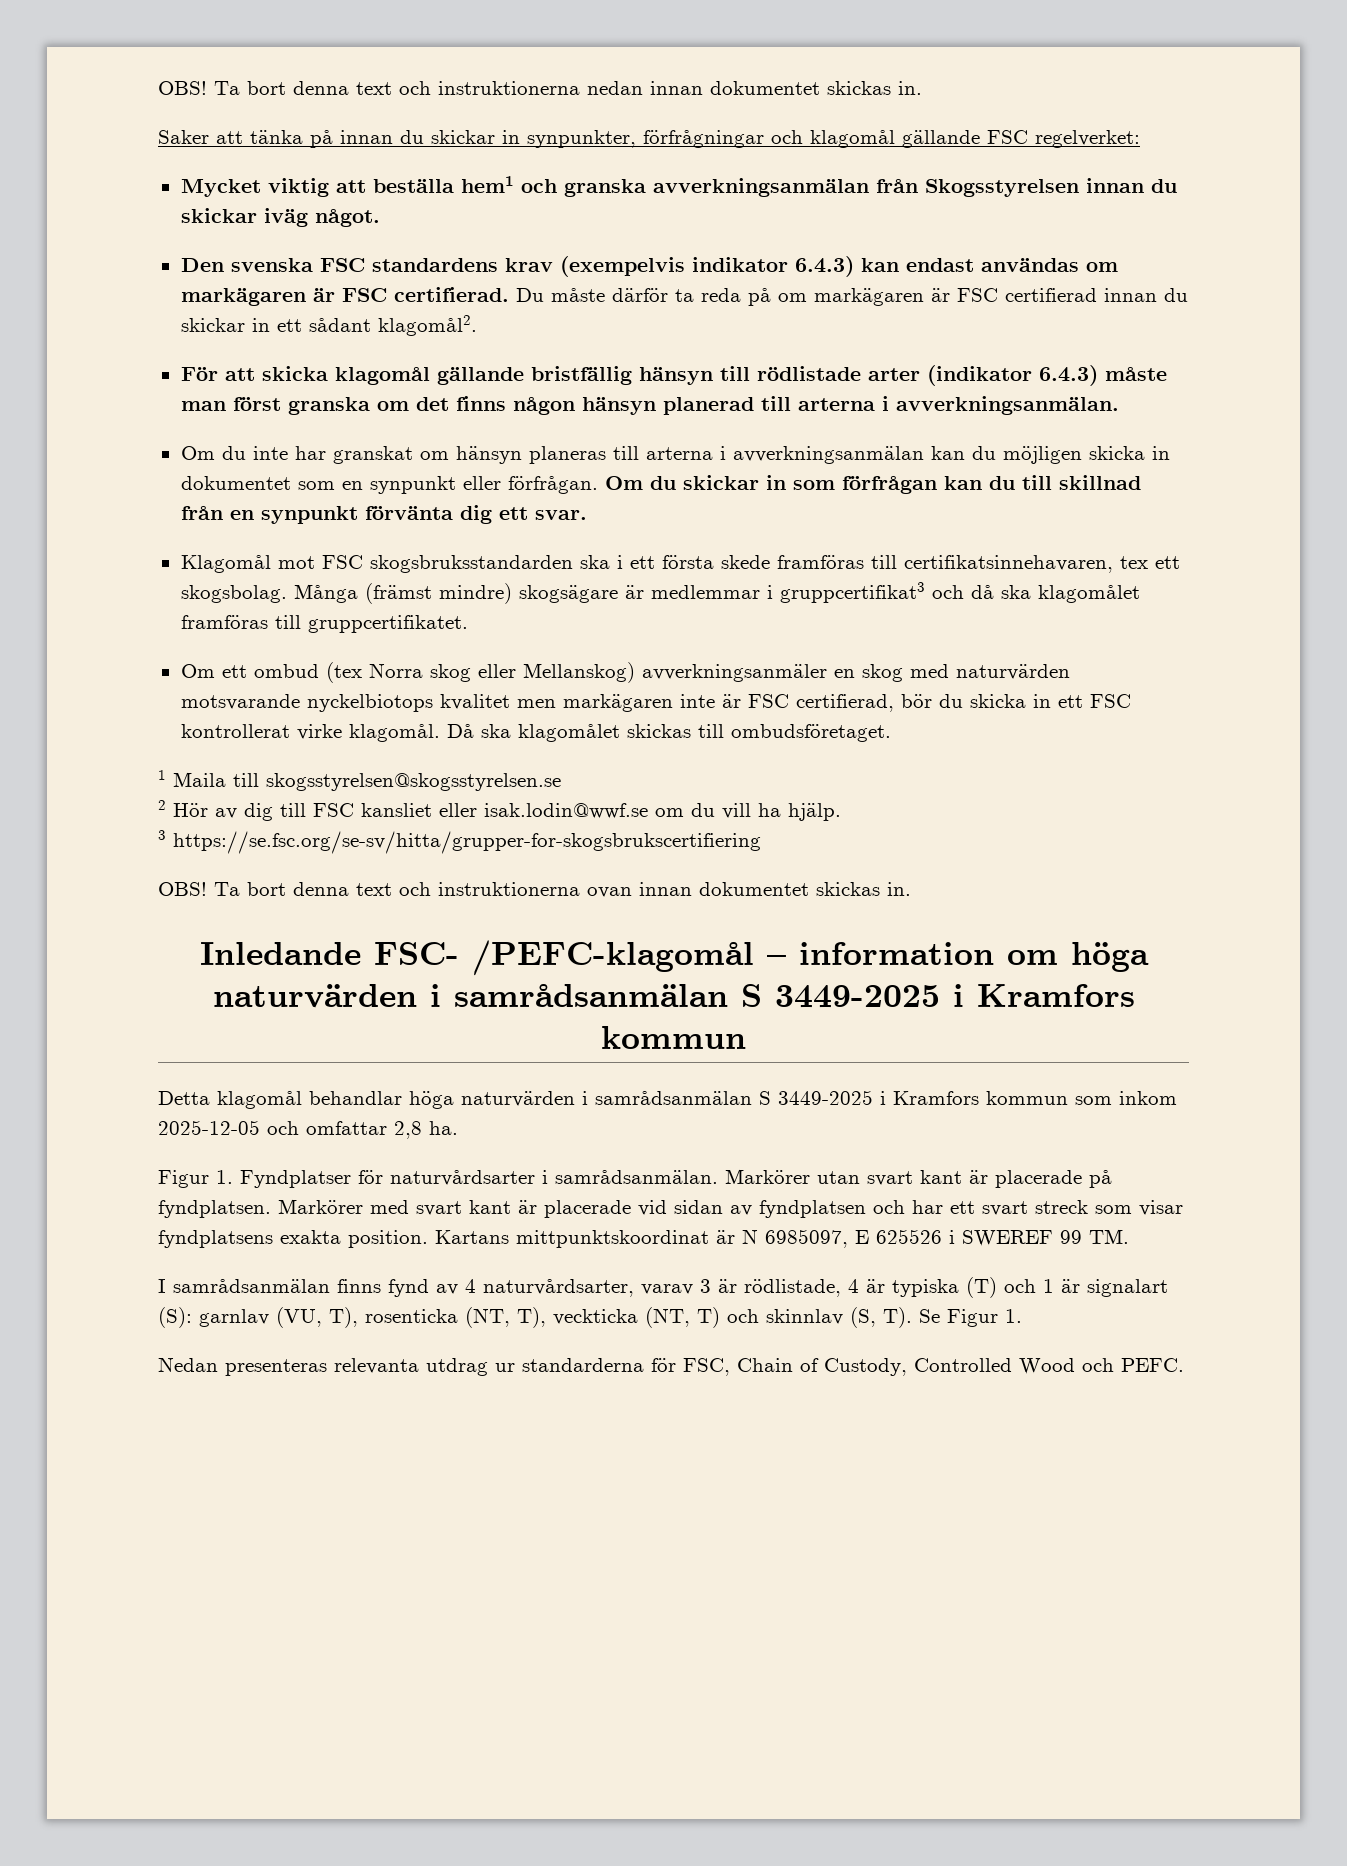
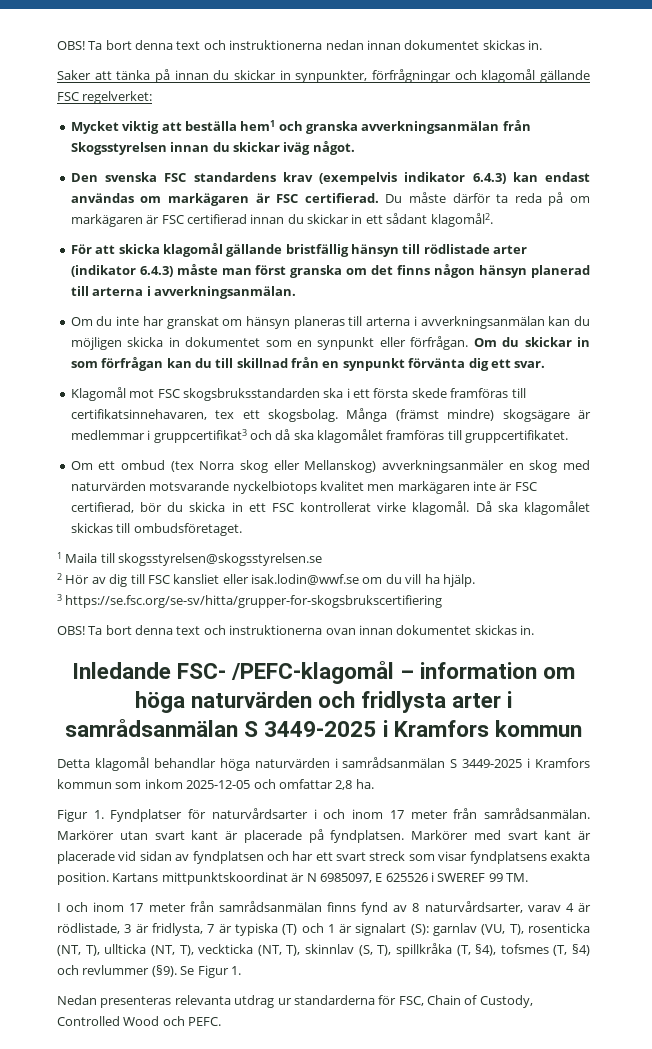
- Inledande FSC- /PEFC-klagomål – information om höga naturvärden i samrådsanmälan S 3449-2025 i Kramfors kommun
+ Inledande FSC- /PEFC-klagomål – information om höga naturvärden och fridlysta arter i samrådsanmälan S 3449-2025 i Kramfors kommun
- Figur 1. Fyndplatser för naturvårdsarter i samrådsanmälan.
+ Figur 1. Fyndplatser för naturvårdsarter i och inom 17 meter från samrådsanmälan.
- I samrådsanmälan finns fynd av 4 naturvårdsarter, varav 3 är rödlistade, 4 är typiska (T) och 1 är signalart (S): garnlav (VU, T), rosenticka (NT, T), veckticka (NT, T) och skinnlav (S, T). Se Figur 1.
+ I och inom 17 meter från samrådsanmälan finns fynd av 8 naturvårdsarter, varav 4 är rödlistade, 3 är fridlysta, 7 är typiska (T) och 1 är signalart (S): garnlav (VU, T), rosenticka (NT, T), ullticka (NT, T), veckticka (NT, T), skinnlav (S, T), spillkråka (T, §4), tofsmes (T, §4) och revlummer (§9). Se Figur 1.

